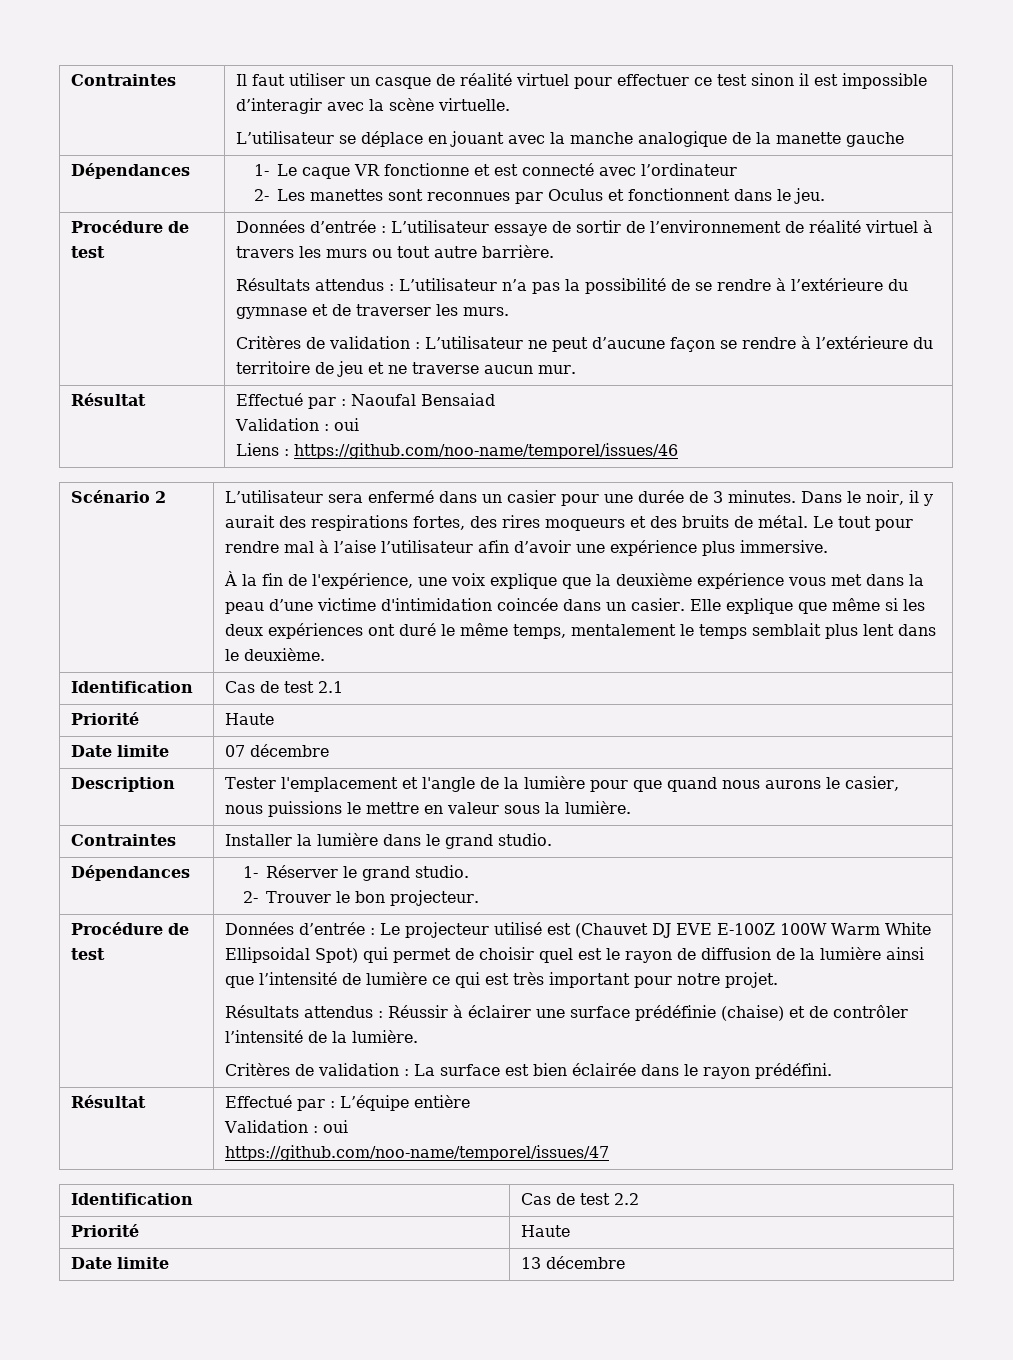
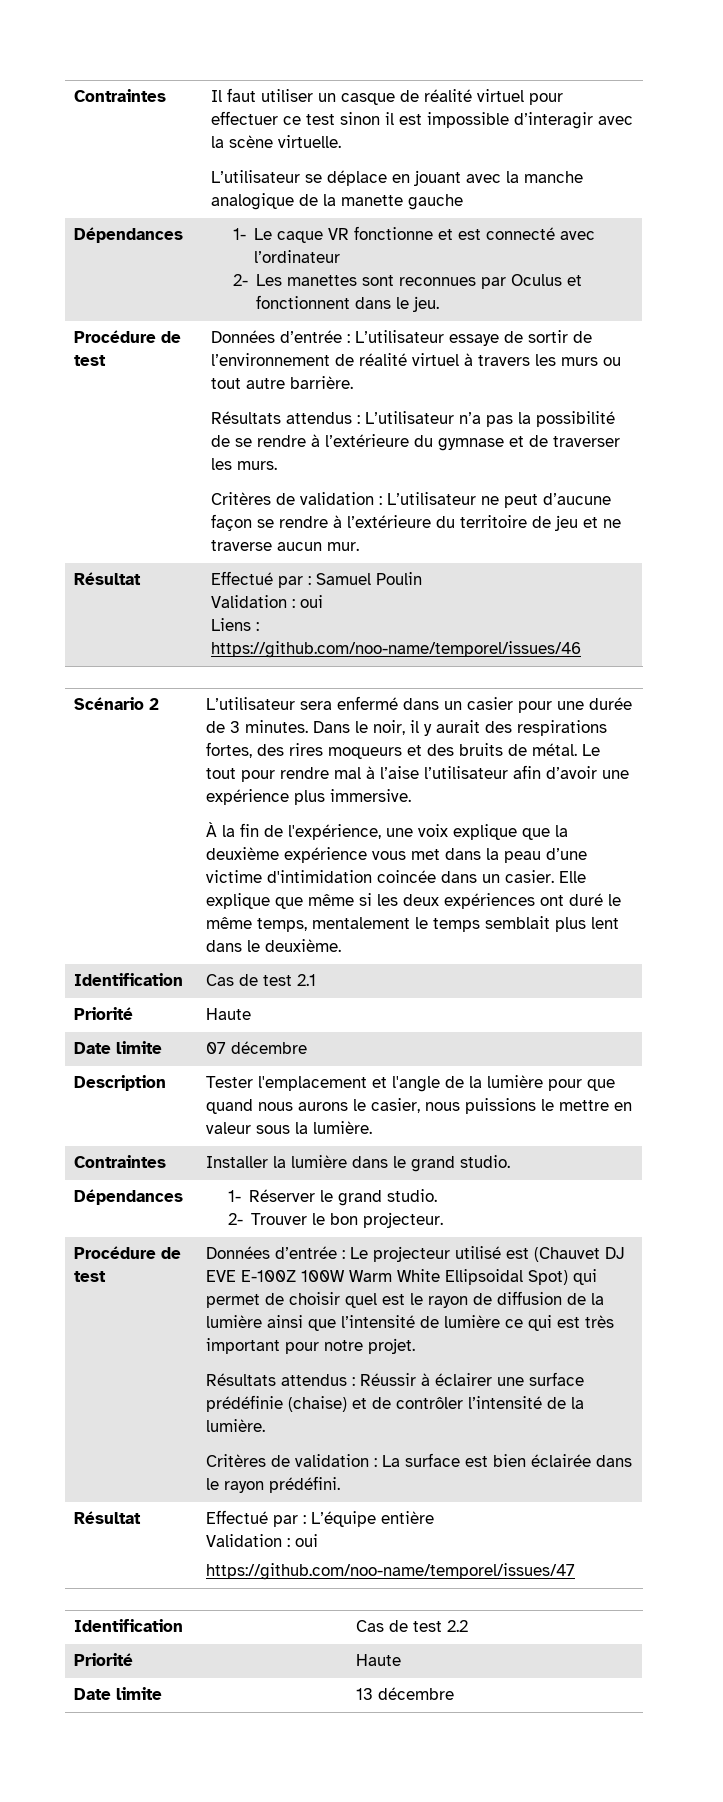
- Résultat | Effectué par : Naoufal Bensaiad
+ Résultat | Effectué par : Samuel Poulin

